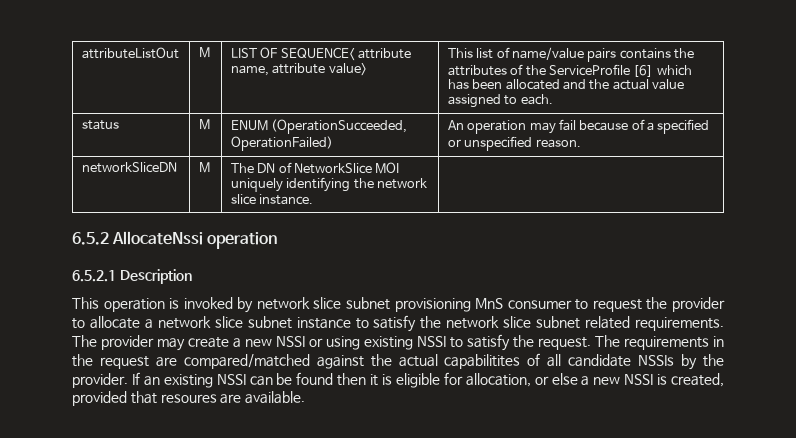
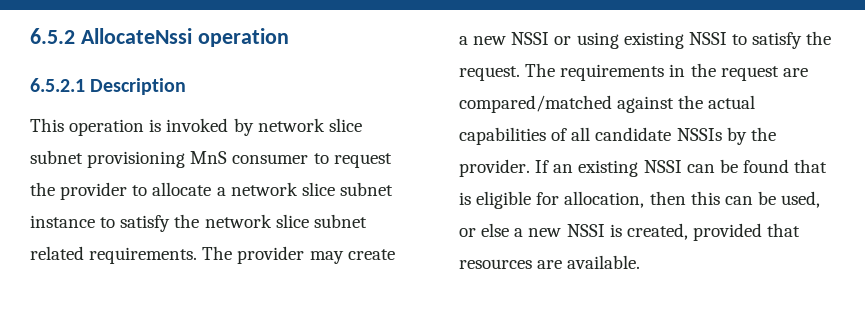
- attributeListOut | M | LIST OF SEQUENCE< attribute name, attribute value> | This list of name/value pairs contains the attributes of the ServiceProfile [6] which has been allocated and the actual value assigned to each.
- status | M | ENUM (OperationSucceeded, OperationFailed) | An operation may fail because of a specified or unspecified reason.
- networkSliceDN | M | The DN of NetworkSlice MOI uniquely identifying the network slice instance. |
- The requirements in the request are compared/matched against the actual capabilitites of all candidate NSSIs by the provider.
+ The requirements in the request are compared/matched against the actual capabilities of all candidate NSSIs by the provider.
- If an existing NSSI can be found then it is eligible for allocation, or else a new NSSI is created, provided that resoures are available.
+ If an existing NSSI can be found that is eligible for allocation, then this can be used, or else a new NSSI is created, provided that resources are available.

